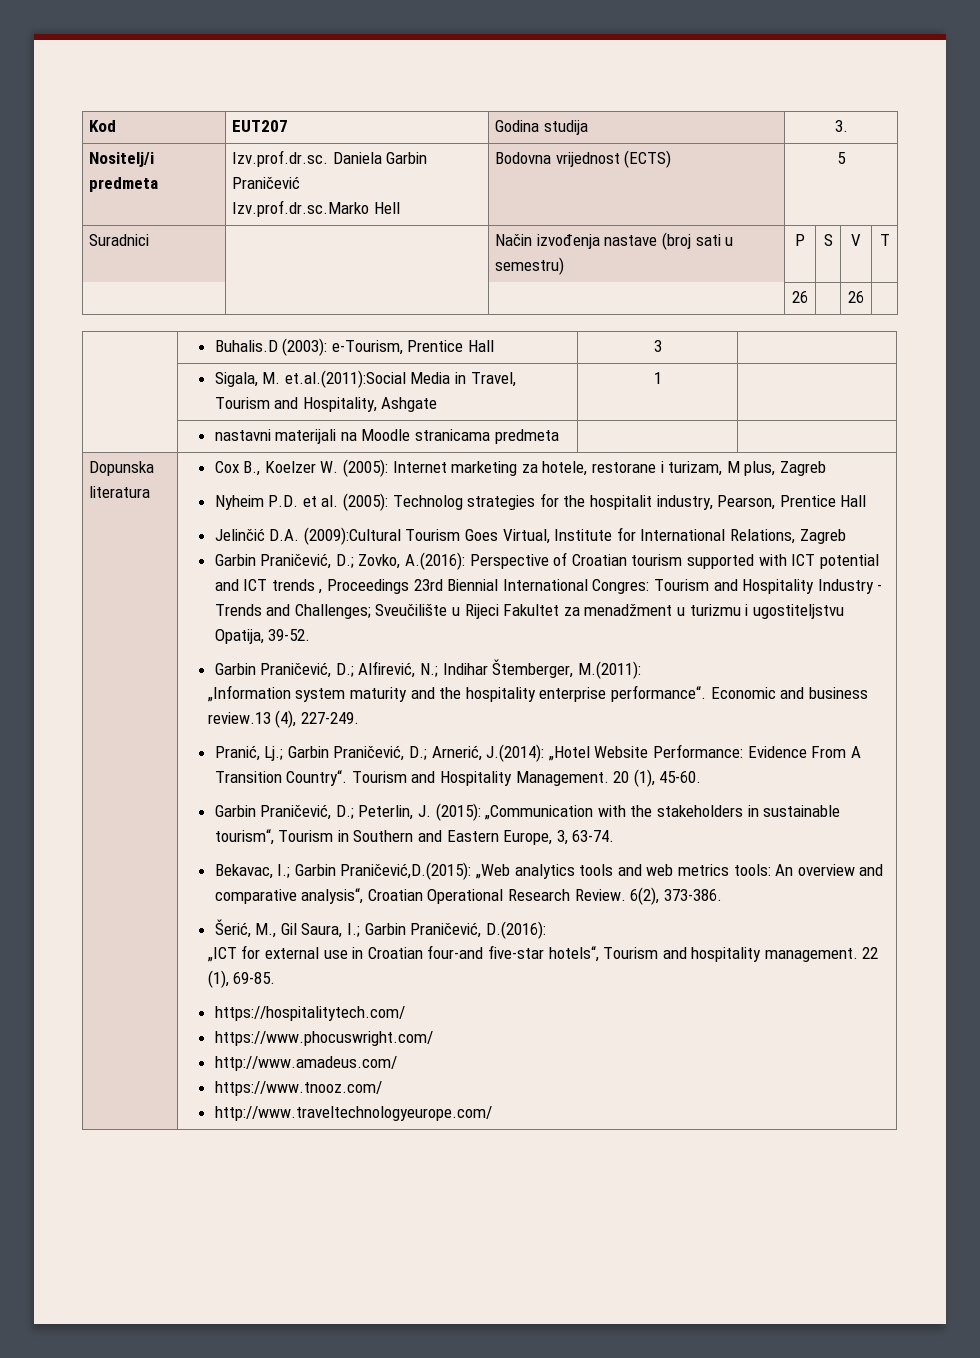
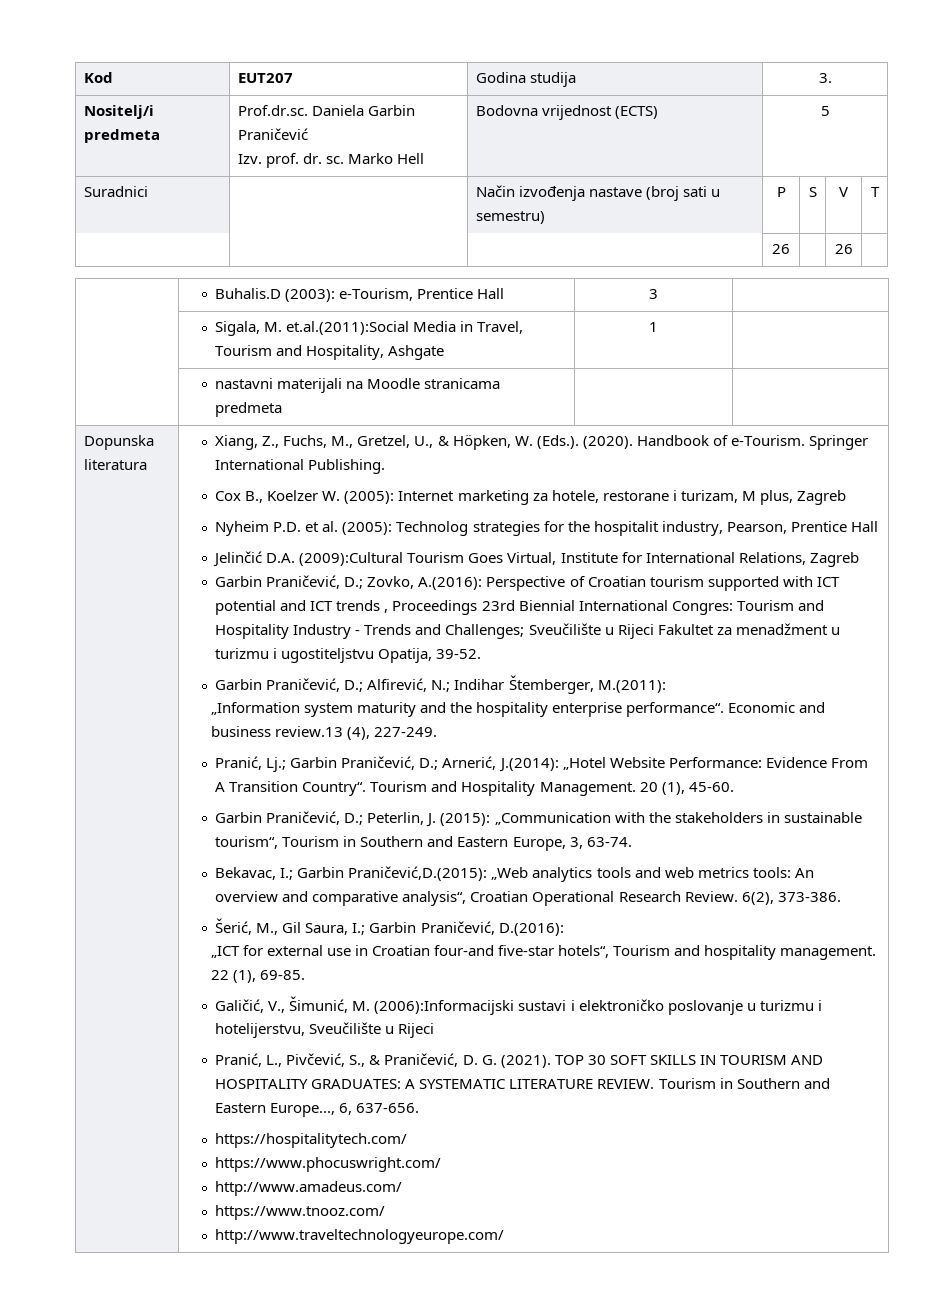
- Nositelj/i predmeta | Izv.prof.dr.sc. Daniela Garbin Praničević
- Izv.prof.dr.sc.Marko Hell | Bodovna vrijednost (ECTS) | 5
+ Nositelj/i predmeta | Prof.dr.sc. Daniela Garbin Praničević
+ Izv. prof. dr. sc. Marko Hell | Bodovna vrijednost (ECTS) | 5
+ Xiang, Z., Fuchs, M., Gretzel, U., & Höpken, W. (Eds.). (2020). Handbook of e-Tourism. Springer International Publishing.
+ Galičić, V., Šimunić, M. (2006):Informacijski sustavi i elektroničko poslovanje u turizmu i hotelijerstvu, Sveučilište u Rijeci
+ Pranić, L., Pivčević, S., & Praničević, D. G. (2021). TOP 30 SOFT SKILLS IN TOURISM AND HOSPITALITY GRADUATES: A SYSTEMATIC LITERATURE REVIEW. Tourism in Southern and Eastern Europe..., 6, 637-656.

